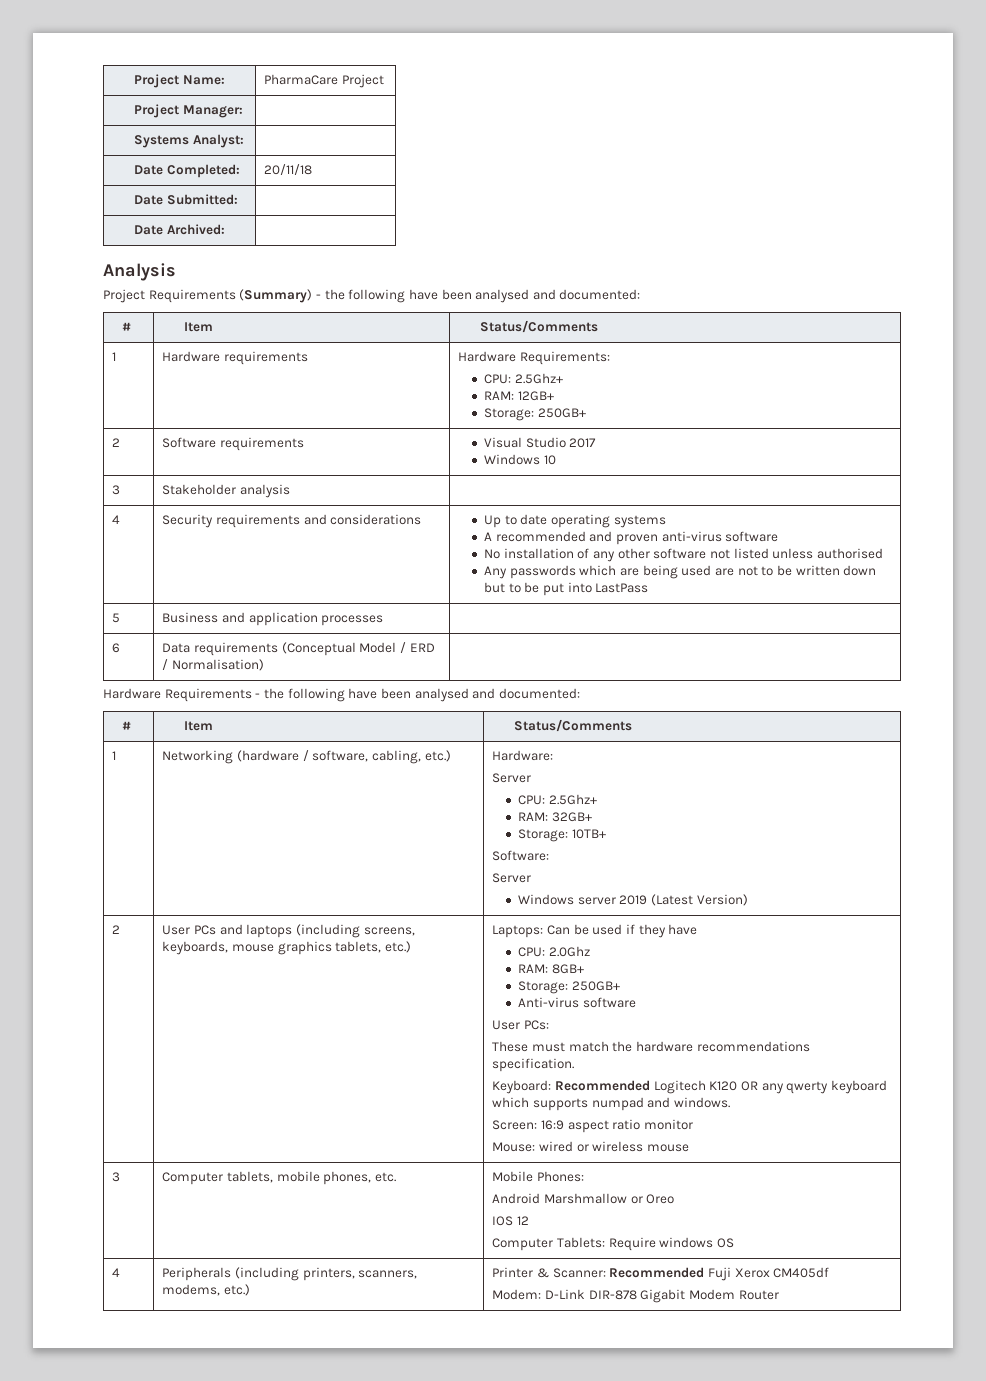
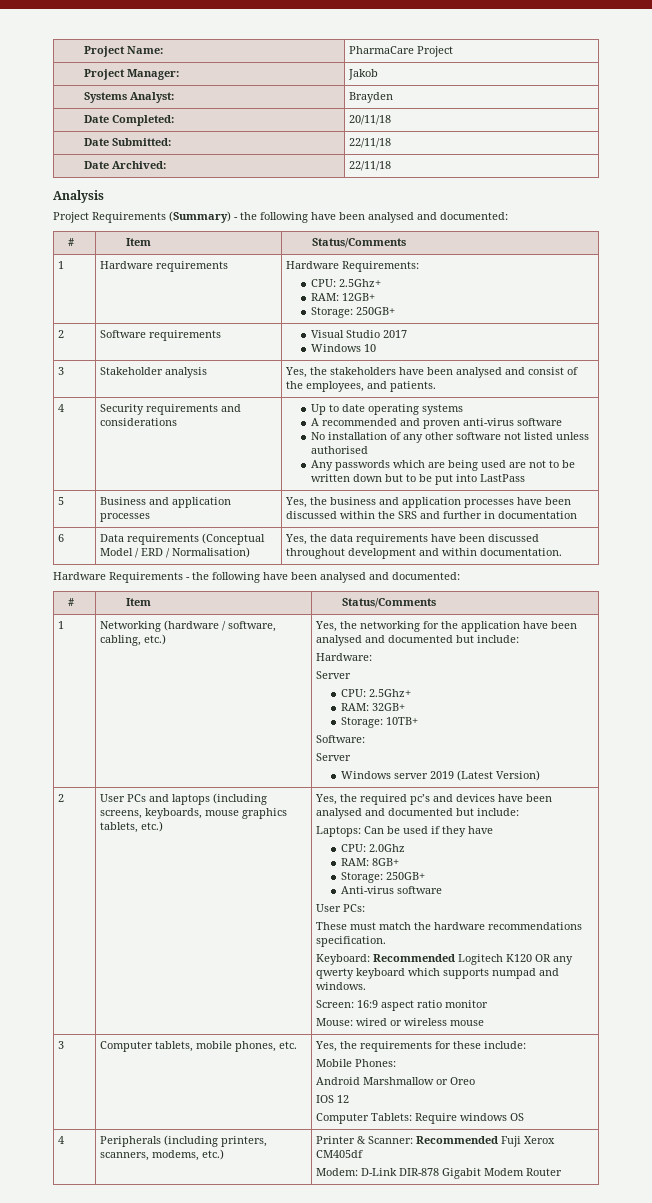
- Project Manager: |
+ Project Manager: | Jakob
- Systems Analyst: |
+ Systems Analyst: | Brayden
- Date Submitted: |
+ Date Submitted: | 22/11/18
- Date Archived: |
+ Date Archived: | 22/11/18
- 3 | Stakeholder analysis |
+ 3 | Stakeholder analysis | Yes, the stakeholders have been analysed and consist of the employees, and patients.
- 5 | Business and application processes |
+ 5 | Business and application processes | Yes, the business and application processes have been discussed within the SRS and further in documentation
- 6 | Data requirements (Conceptual Model / ERD / Normalisation) |
+ 6 | Data requirements (Conceptual Model / ERD / Normalisation) | Yes, the data requirements have been discussed throughout development and within documentation.
- 1 | Networking (hardware / software, cabling, etc.) | Hardware:
+ 1 | Networking (hardware / software, cabling, etc.) | Yes, the networking for the application have been analysed and documented but include:
+ Hardware:
+ Yes, the required pc’s and devices have been analysed and documented but include:
- 3 | Computer tablets, mobile phones, etc. | Mobile Phones:
+ 3 | Computer tablets, mobile phones, etc. | Yes, the requirements for these include:
+ Mobile Phones:

